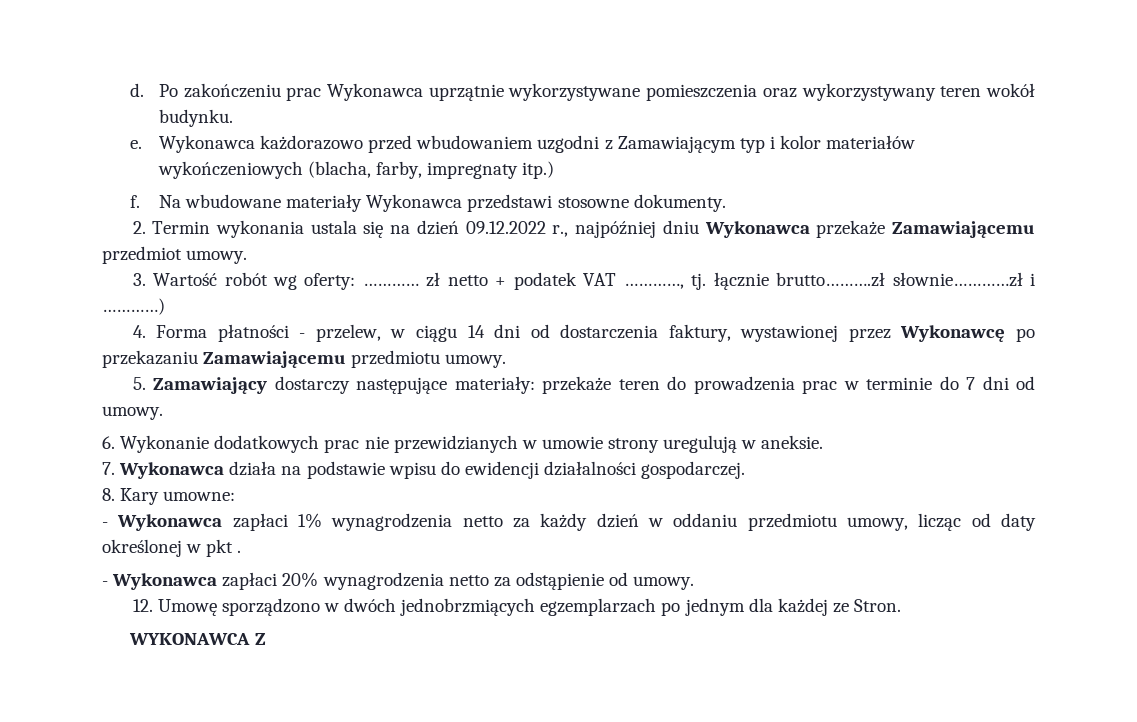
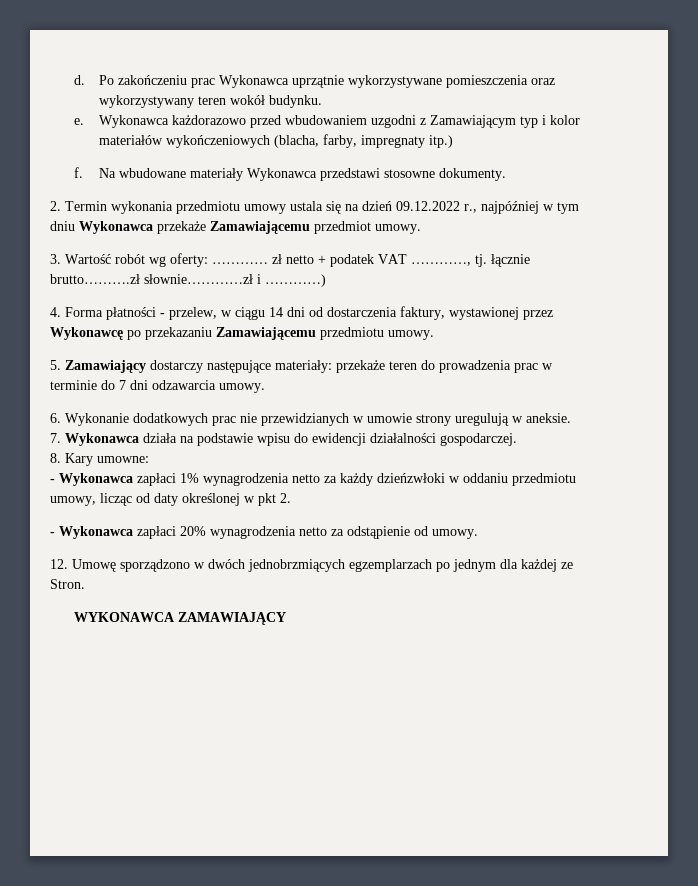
- 2. Termin wykonania ustala się na dzień 09.12.2022 r., najpóźniej dniu Wykonawca przekaże Zamawiającemu przedmiot umowy.
+ 2. Termin wykonania przedmiotu umowy ustala się na dzień 09.12.2022 r., najpóźniej w tym dniu Wykonawca przekaże Zamawiającemu przedmiot umowy.
- 5. Zamawiający dostarczy następujące materiały: przekaże teren do prowadzenia prac w terminie do 7 dni od umowy.
+ 5. Zamawiający dostarczy następujące materiały: przekaże teren do prowadzenia prac w terminie do 7 dni odzawarcia umowy.
- - Wykonawca zapłaci 1% wynagrodzenia netto za każdy dzień w oddaniu przedmiotu umowy, licząc od daty określonej w pkt .
+ - Wykonawca zapłaci 1% wynagrodzenia netto za każdy dzieńzwłoki w oddaniu przedmiotu umowy, licząc od daty określonej w pkt 2.
- WYKONAWCA Z
+ WYKONAWCA ZAMAWIAJĄCY

